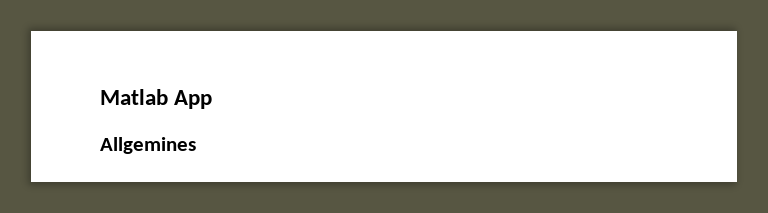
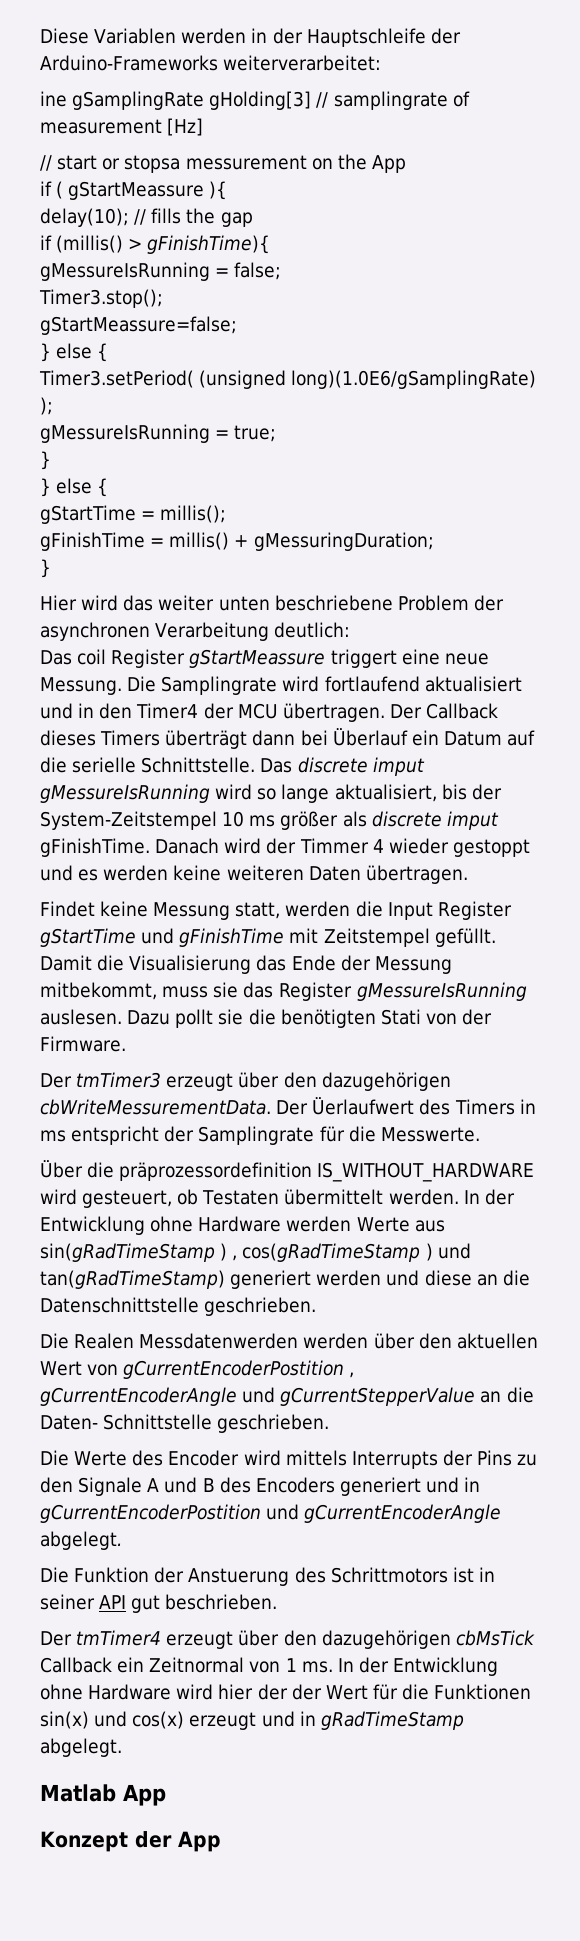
+ Diese Variablen werden in der Hauptschleife der Arduino-Frameworks weiterverarbeitet:
+ ine gSamplingRate gHolding[3] // samplingrate of measurement [Hz]
+ // start or stopsa messurement on the App
+ if ( gStartMeassure ){
+ delay(10); // fills the gap
+ if (millis() > gFinishTime){
+ gMessureIsRunning = false;
+ Timer3.stop();
+ gStartMeassure=false;
+ } else {
+ Timer3.setPeriod( (unsigned long)(1.0E6/gSamplingRate) );
+ gMessureIsRunning = true;
+ }
+ } else {
+ gStartTime = millis();
+ gFinishTime = millis() + gMessuringDuration;
+ }
+ Hier wird das weiter unten beschriebene Problem der asynchronen Verarbeitung deutlich:
+ Das coil Register gStartMeassure triggert eine neue Messung. Die Samplingrate wird fortlaufend aktualisiert und in den Timer4 der MCU übertragen. Der Callback dieses Timers überträgt dann bei Überlauf ein Datum auf die serielle Schnittstelle. Das discrete imput gMessureIsRunning wird so lange aktualisiert, bis der System-Zeitstempel 10 ms größer als discrete imput gFinishTime. Danach wird der Timmer 4 wieder gestoppt und es werden keine weiteren Daten übertragen.
+ Findet keine Messung statt, werden die Input Register gStartTime und gFinishTime mit Zeitstempel gefüllt. Damit die Visualisierung das Ende der Messung mitbekommt, muss sie das Register gMessureIsRunning auslesen. Dazu pollt sie die benötigten Stati von der Firmware.
+ Der tmTimer3 erzeugt über den dazugehörigen cbWriteMessurementData. Der Üerlaufwert des Timers in ms entspricht der Samplingrate für die Messwerte.
+ Über die präprozessordefinition IS_WITHOUT_HARDWARE wird gesteuert, ob Testaten übermittelt werden. In der Entwicklung ohne Hardware werden Werte aus sin(gRadTimeStamp ) , cos(gRadTimeStamp ) und tan(gRadTimeStamp) generiert werden und diese an die Datenschnittstelle geschrieben.
+ Die Realen Messdatenwerden werden über den aktuellen Wert von gCurrentEncoderPostition , gCurrentEncoderAngle und gCurrentStepperValue an die Daten- Schnittstelle geschrieben.
+ Die Werte des Encoder wird mittels Interrupts der Pins zu den Signale A und B des Encoders generiert und in gCurrentEncoderPostition und gCurrentEncoderAngle abgelegt.
+ Die Funktion der Anstuerung des Schrittmotors ist in seiner API gut beschrieben.
+ Der tmTimer4 erzeugt über den dazugehörigen cbMsTick Callback ein Zeitnormal von 1 ms. In der Entwicklung ohne Hardware wird hier der der Wert für die Funktionen sin(x) und cos(x) erzeugt und in gRadTimeStamp abgelegt.
- Allgemines
+ Konzept der App

